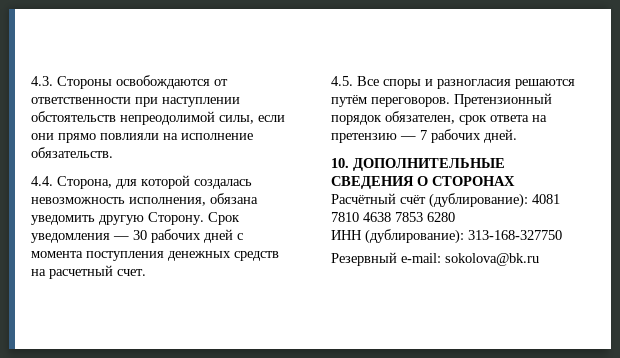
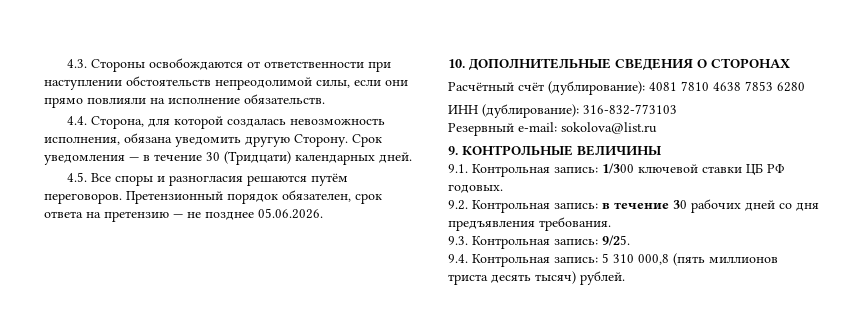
- Срок уведомления — 30 рабочих дней с момента поступления денежных средств на расчетный счет.
+ Срок уведомления — в течение 30 (Тридцати) календарных дней.
- Претензионный порядок обязателен, срок ответа на претензию — 7 рабочих дней.
+ Претензионный порядок обязателен, срок ответа на претензию — не позднее 05.06.2026.
- ИНН (дублирование): 313-168-327750
+ ИНН (дублирование): 316-832-773103
- Резервный e-mail: sokolovа@bk.ru
+ Резервный e-mail: sokolovа@list.ru
+ 9. КОНТРОЛЬНЫЕ ВЕЛИЧИНЫ
+ 9.1. Контрольная запись: 1/300 ключевой ставки ЦБ РФ годовых.
+ 9.2. Контрольная запись: в течение 30 рабочих дней со дня предъявления требования.
+ 9.3. Контрольная запись: 9/25.
+ 9.4. Контрольная запись: 5 310 000,8 (пять миллионов триста десять тысяч) рублей.

